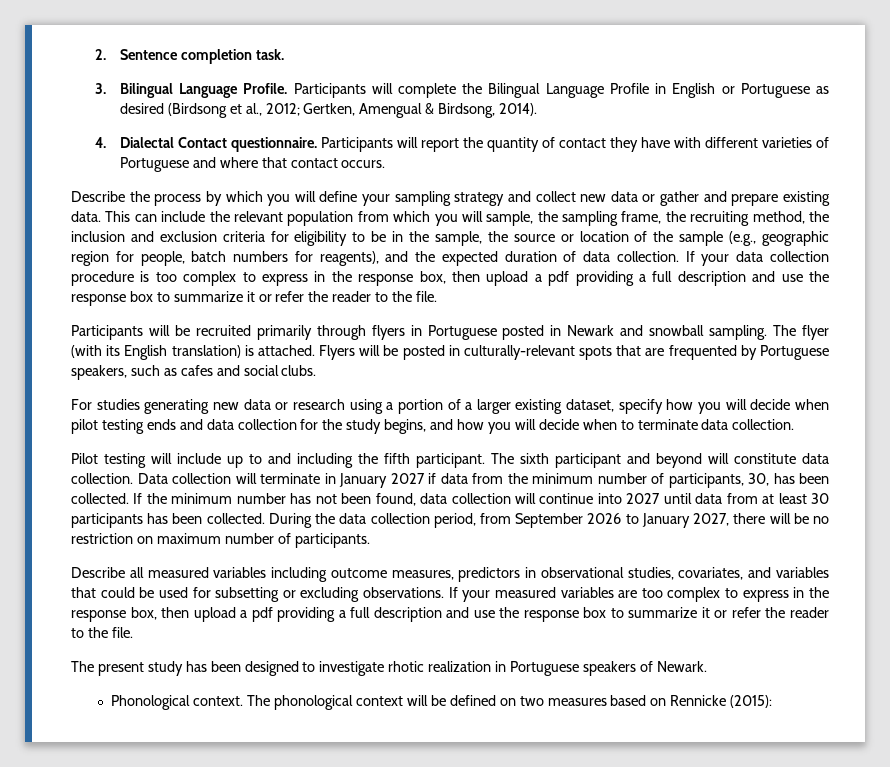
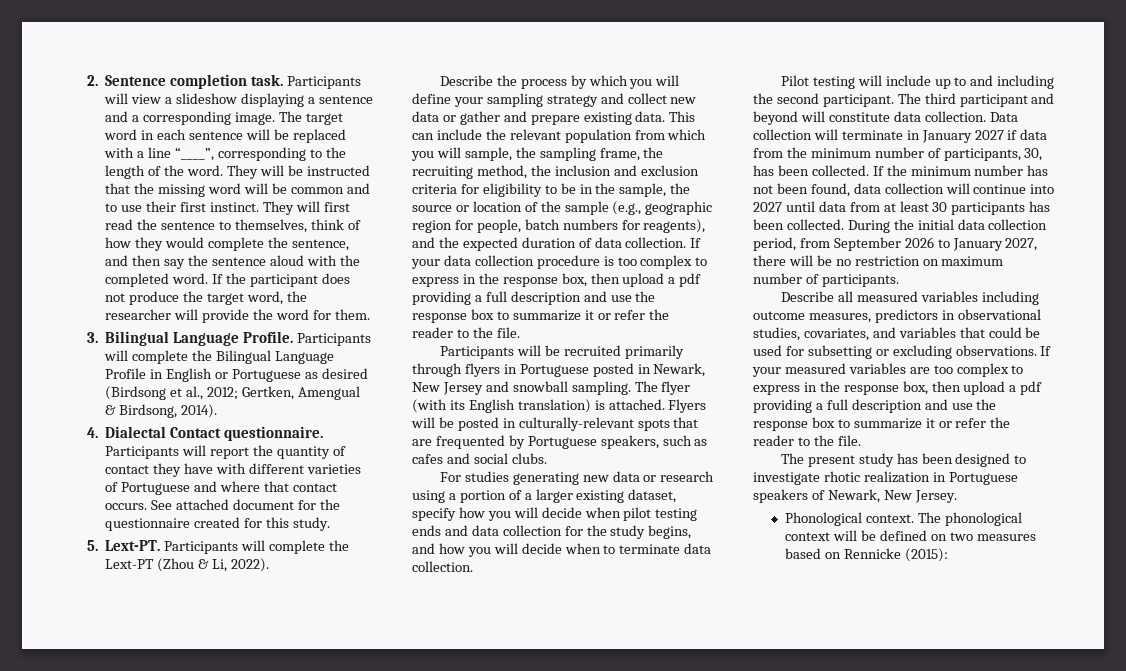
+ Participants will view a slideshow displaying a sentence and a corresponding image. The target word in each sentence will be replaced with a line “____”, corresponding to the length of the word. They will be instructed that the missing word will be common and to use their first instinct. They will first read the sentence to themselves, think of how they would complete the sentence, and then say the sentence aloud with the completed word. If the participant does not produce the target word, the researcher will provide the word for them.
+ See attached document for the questionnaire created for this study.
+ 5. Lext-PT. Participants will complete the Lext-PT (Zhou & Li, 2022).
- Participants will be recruited primarily through flyers in Portuguese posted in Newark and snowball sampling.
+ Participants will be recruited primarily through flyers in Portuguese posted in Newark, New Jersey and snowball sampling.
- Pilot testing will include up to and including the fifth participant.
+ Pilot testing will include up to and including the second participant.
- The sixth participant and beyond will constitute data collection.
+ The third participant and beyond will constitute data collection.
- During the data collection period, from September 2026 to January 2027, there will be no restriction on maximum number of participants.
+ During the initial data collection period, from September 2026 to January 2027, there will be no restriction on maximum number of participants.
- The present study has been designed to investigate rhotic realization in Portuguese speakers of Newark.
+ The present study has been designed to investigate rhotic realization in Portuguese speakers of Newark, New Jersey.

